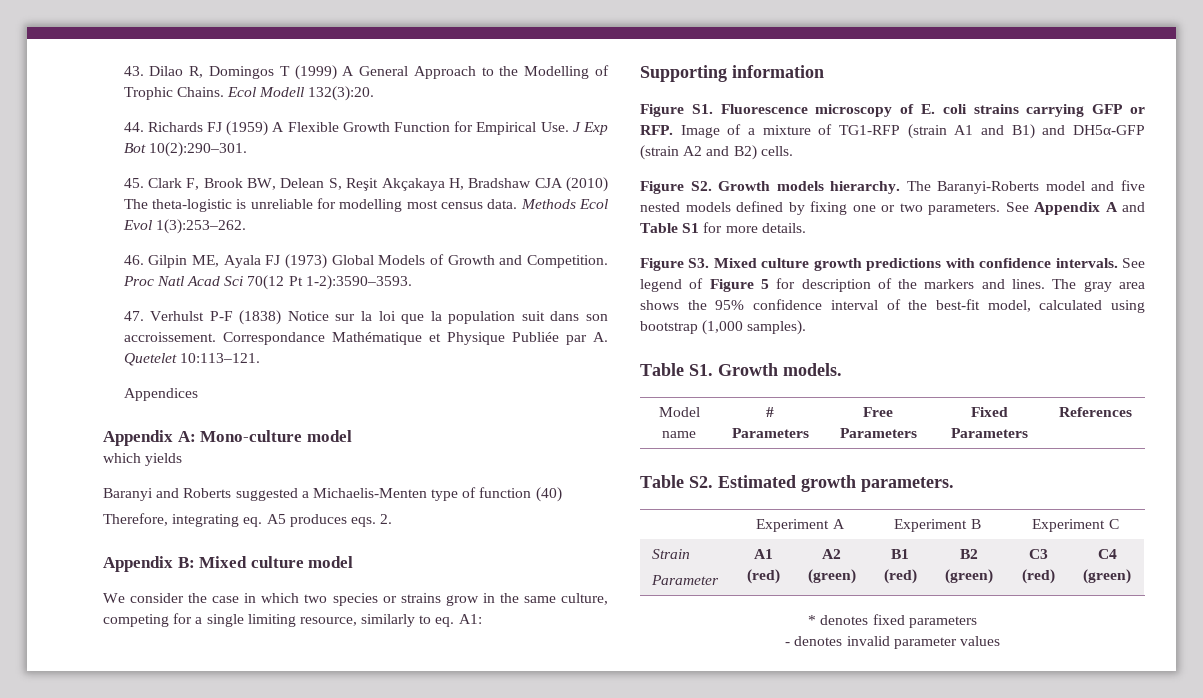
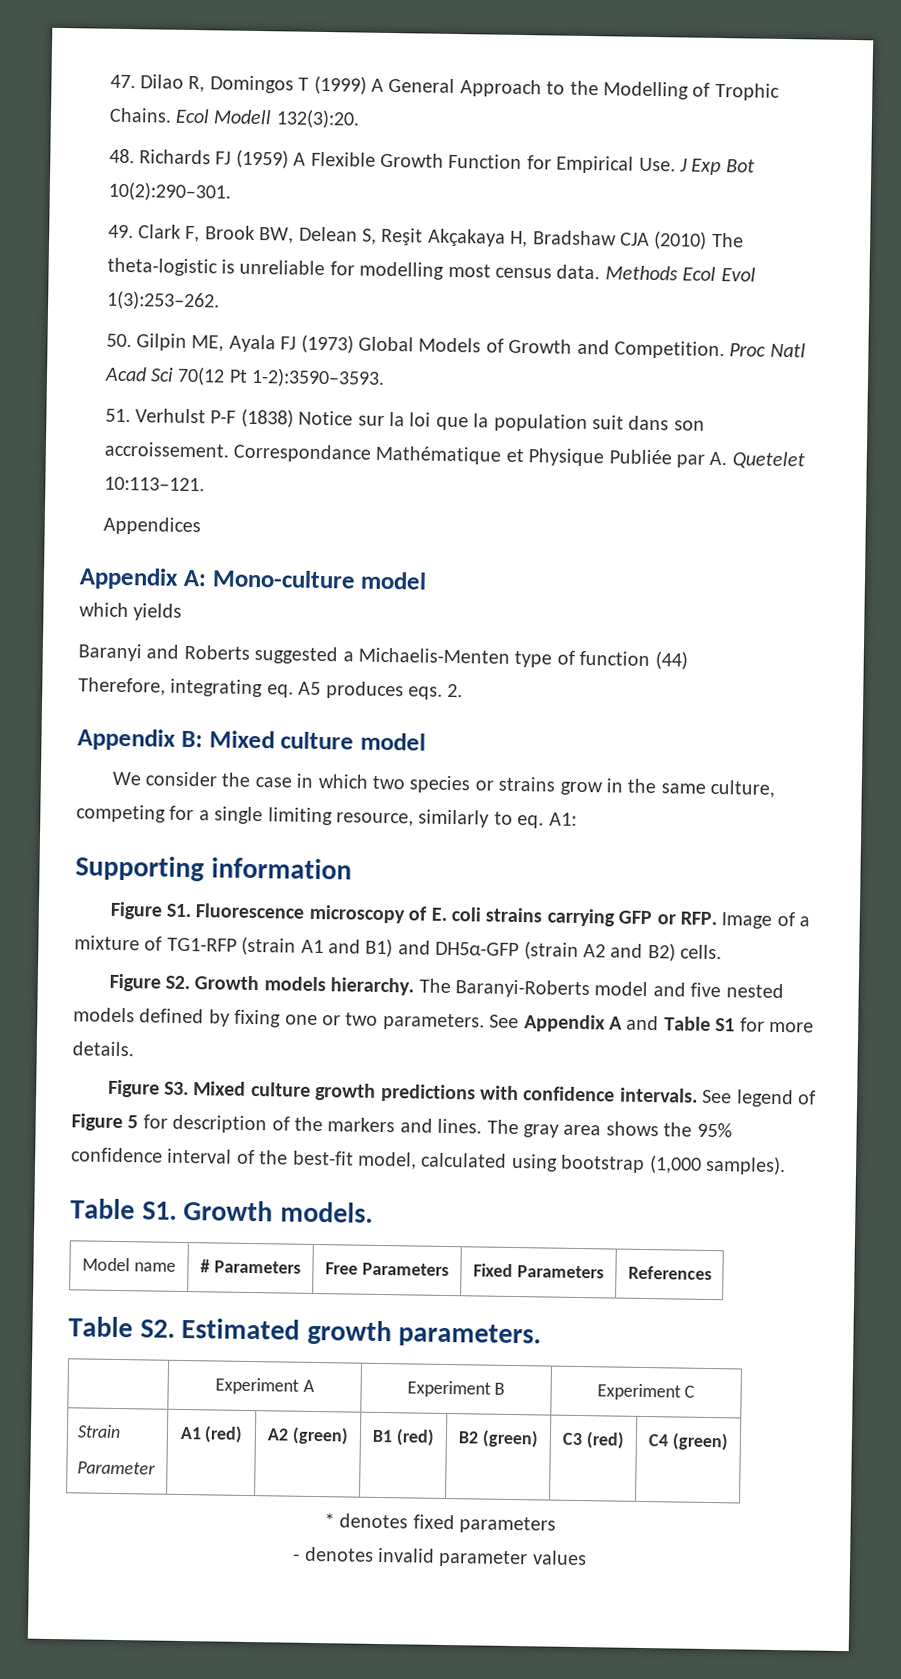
- 43. Dilao R, Domingos T (1999) A General Approach to the Modelling of Trophic Chains.
+ 47. Dilao R, Domingos T (1999) A General Approach to the Modelling of Trophic Chains.
- 44. Richards FJ (1959) A Flexible Growth Function for Empirical Use. J Exp Bot 10(2):290–301.
+ 48. Richards FJ (1959) A Flexible Growth Function for Empirical Use. J Exp Bot 10(2):290–301.
- 45. Clark F, Brook BW, Delean S, Reşit Akçakaya H, Bradshaw CJA (2010) The theta-logistic is unreliable for modelling most census data.
+ 49. Clark F, Brook BW, Delean S, Reşit Akçakaya H, Bradshaw CJA (2010) The theta-logistic is unreliable for modelling most census data.
- 46. Gilpin ME, Ayala FJ (1973) Global Models of Growth and Competition.
+ 50. Gilpin ME, Ayala FJ (1973) Global Models of Growth and Competition.
- 47. Verhulst P-F (1838) Notice sur la loi que la population suit dans son accroissement.
+ 51. Verhulst P-F (1838) Notice sur la loi que la population suit dans son accroissement.
- Baranyi and Roberts suggested a Michaelis-Menten type of function (40)
+ Baranyi and Roberts suggested a Michaelis-Menten type of function (44)

